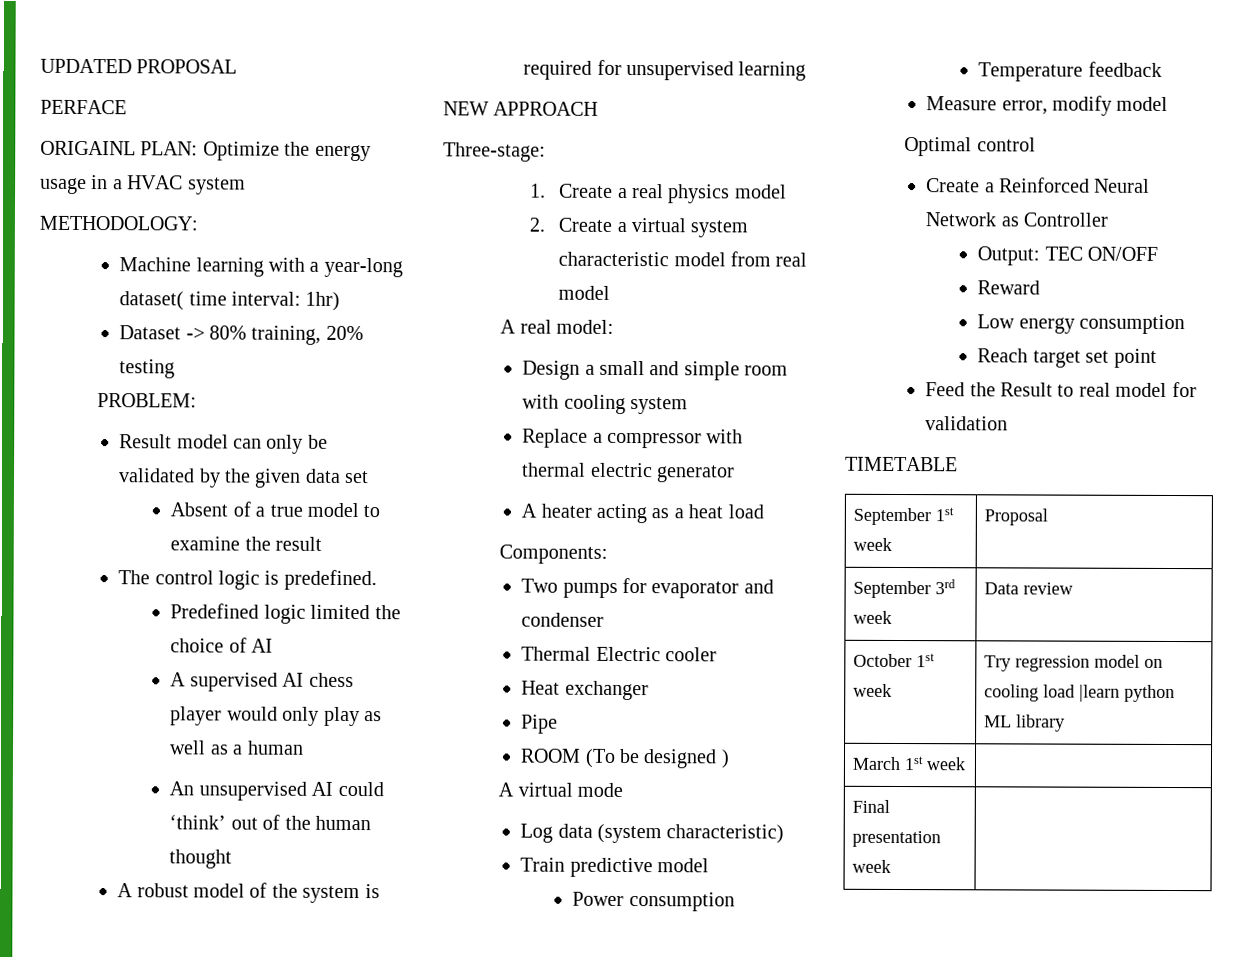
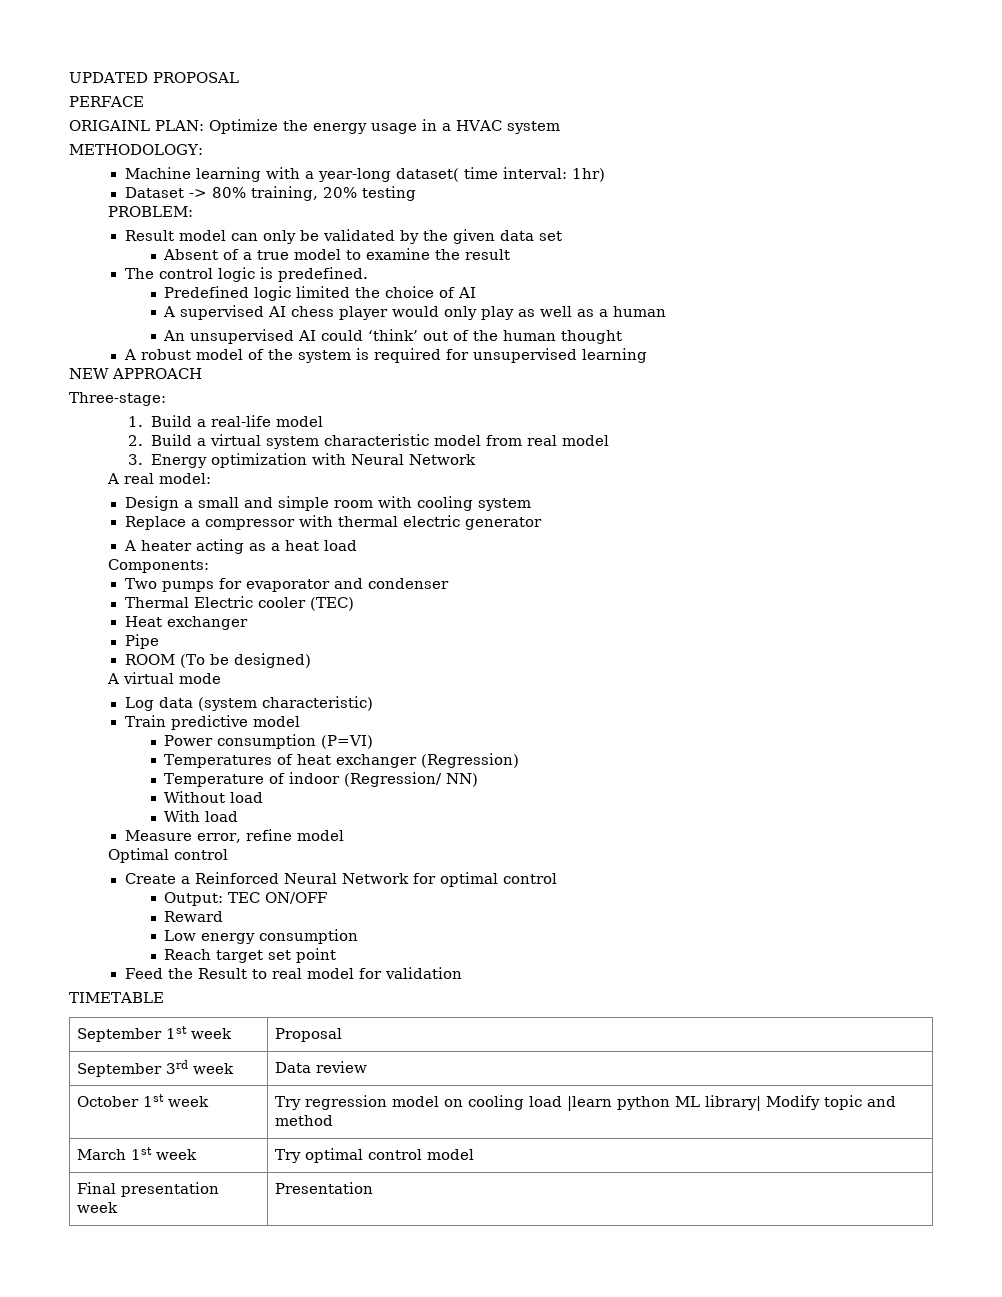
- 1. Create a real physics model
+ 1. Build a real-life model
- 2. Create a virtual system characteristic model from real model
+ 2. Build a virtual system characteristic model from real model
+ 3. Energy optimization with Neural Network
- Thermal Electric cooler
+ Thermal Electric cooler (TEC)
- ROOM (To be designed )
+ ROOM (To be designed)
- Power consumption
- Temperature feedback
+ Power consumption (P=VI)
+ Temperatures of heat exchanger (Regression)
+ Temperature of indoor (Regression/ NN)
+ Without load
+ With load
- Measure error, modify model
+ Measure error, refine model
- Create a Reinforced Neural Network as Controller
+ Create a Reinforced Neural Network for optimal control
- October 1st week | Try regression model on cooling load |learn python ML library
+ October 1st week | Try regression model on cooling load |learn python ML library| Modify topic and method
- March 1st week |
+ March 1st week | Try optimal control model
- Final presentation week |
+ Final presentation week | Presentation

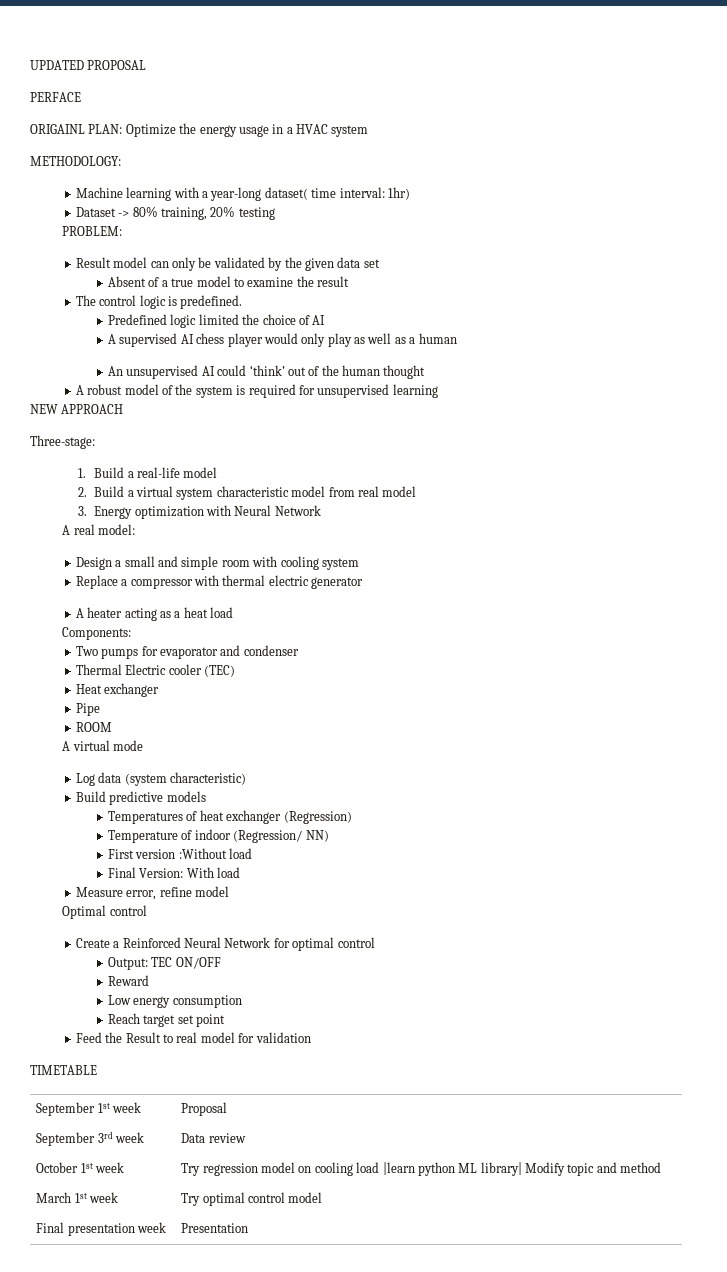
- ROOM (To be designed)
+ ROOM
- Train predictive model
- Power consumption (P=VI)
+ Build predictive models
- Without load
- With load
+ First version :Without load
+ Final Version: With load

